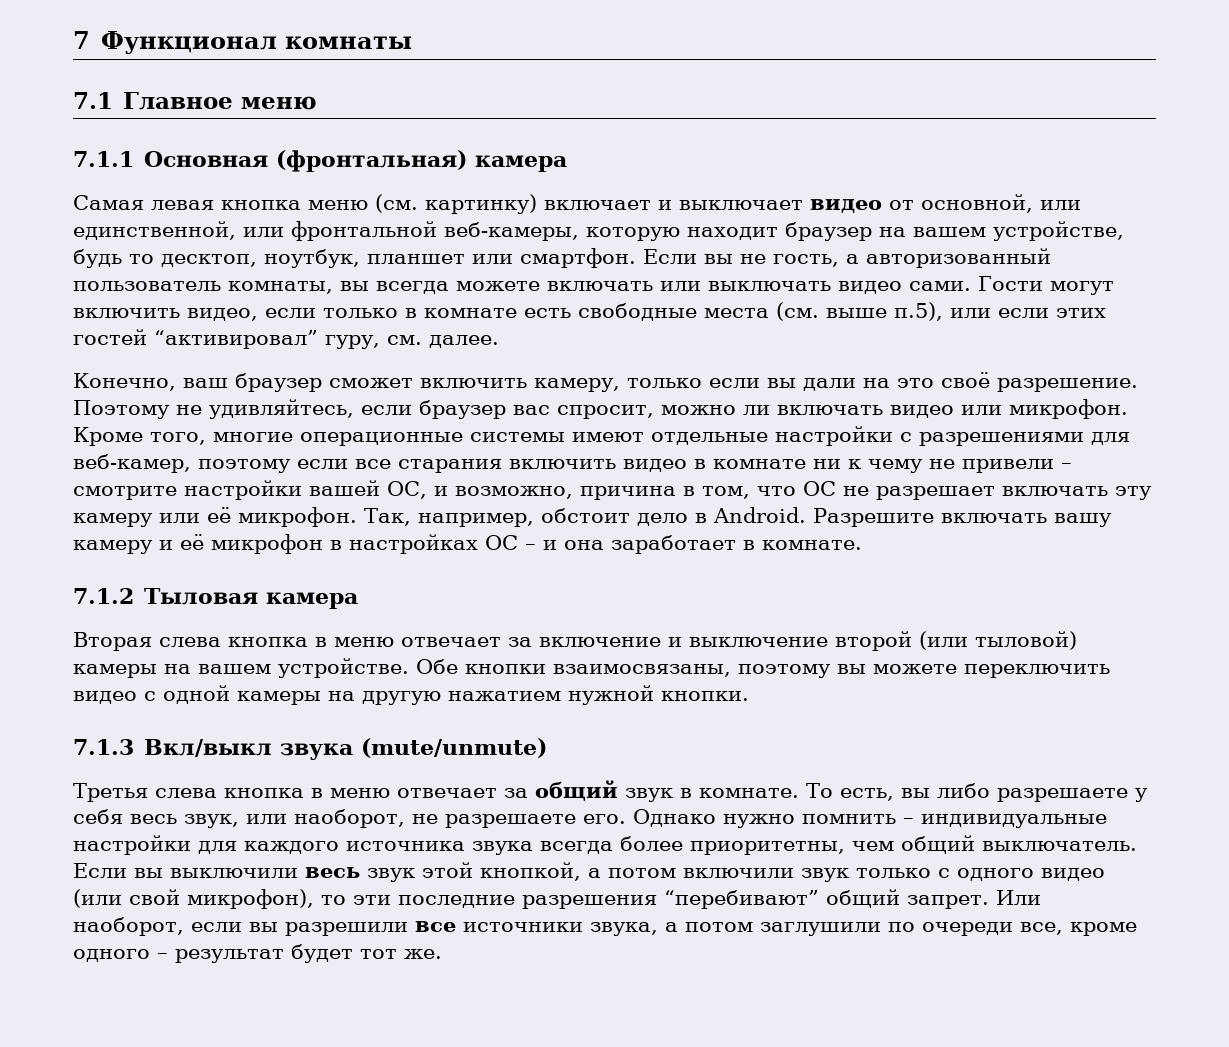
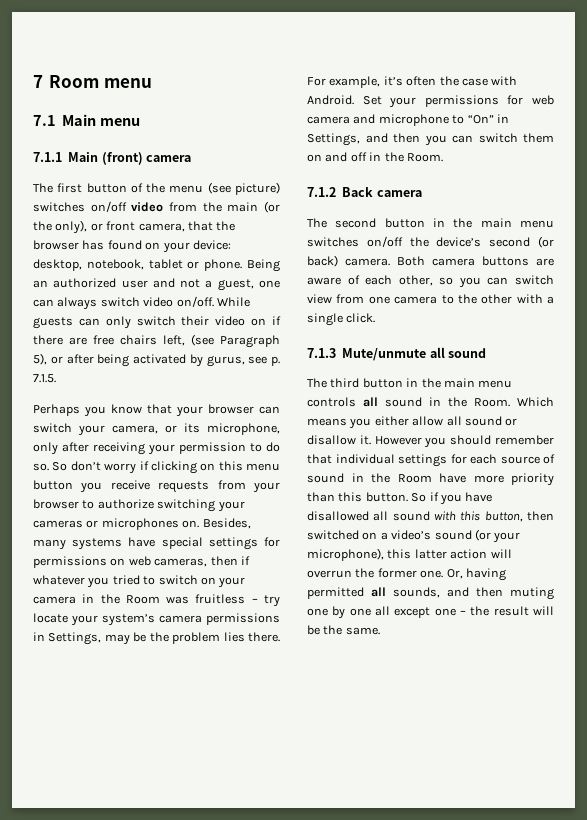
- 7 Функционал комнаты
+ 7 Room menu
- 7.1 Главное меню
+ 7.1 Main menu
- 7.1.1 Основная (фронтальная) камера
- Самая левая кнопка меню (см. картинку) включает и выключает видео от основной, или единственной, или фронтальной веб-камеры, которую находит браузер на вашем устройстве, будь то десктоп, ноутбук, планшет или смартфон. Если вы не гость, а авторизованный пользователь комнаты, вы всегда можете включать или выключать видео сами. Гости могут включить видео, если только в комнате есть свободные места (см. выше п.5), или если этих гостей “активировал” гуру, см. далее.
- Конечно, ваш браузер сможет включить камеру, только если вы дали на это своё разрешение. Поэтому не удивляйтесь, если браузер вас спросит, можно ли включать видео или микрофон. Кроме того, многие операционные системы имеют отдельные настройки с разрешениями для веб-камер, поэтому если все старания включить видео в комнате ни к чему не привели – смотрите настройки вашей ОС, и возможно, причина в том, что ОС не разрешает включать эту камеру или её микрофон. Так, например, обстоит дело в Android. Разрешите включать вашу камеру и её микрофон в настройках ОС – и она заработает в комнате.
- 7.1.2 Тыловая камера
- Вторая слева кнопка в меню отвечает за включение и выключение второй (или тыловой) камеры на вашем устройстве. Обе кнопки взаимосвязаны, поэтому вы можете переключить видео с одной камеры на другую нажатием нужной кнопки.
- 7.1.3 Вкл/выкл звука (mute/unmute)
- Третья слева кнопка в меню отвечает за общий звук в комнате. То есть, вы либо разрешаете у себя весь звук, или наоборот, не разрешаете его. Однако нужно помнить – индивидуальные настройки для каждого источника звука всегда более приоритетны, чем общий выключатель. Если вы выключили весь звук этой кнопкой, а потом включили звук только с одного видео (или свой микрофон), то эти последние разрешения “перебивают” общий запрет. Или наоборот, если вы разрешили все источники звука, а потом заглушили по очереди все, кроме одного – результат будет тот же.
+ 7.1.1 Main (front) camera
+ The first button of the menu (see picture) switches on/off video from the main (or the only), or front camera, that the browser has found on your device: desktop, notebook, tablet or phone. Being an authorized user and not a guest, one can always switch video on/off. While guests can only switch their video on if there are free chairs left, (see Paragraph 5), or after being activated by gurus, see p. 7.1.5.
+ Perhaps you know that your browser can switch your camera, or its microphone, only after receiving your permission to do so. So don’t worry if clicking on this menu button you receive requests from your browser to authorize switching your cameras or microphones on. Besides, many systems have special settings for permissions on web cameras, then if whatever you tried to switch on your camera in the Room was fruitless – try locate your system’s camera permissions in Settings, may be the problem lies there. For example, it’s often the case with Android. Set your permissions for web camera and microphone to “On” in Settings, and then you can switch them on and off in the Room.
+ 7.1.2 Back camera
+ The second button in the main menu switches on/off the device’s second (or back) camera. Both camera buttons are aware of each other, so you can switch view from one camera to the other with a single click.
+ 7.1.3 Mute/unmute all sound
+ The third button in the main menu controls all sound in the Room. Which means you either allow all sound or disallow it. However you should remember that individual settings for each source of sound in the Room have more priority than this button. So if you have disallowed all sound with this button, then switched on a video’s sound (or your microphone), this latter action will overrun the former one. Or, having permitted all sounds, and then muting one by one all except one – the result will be the same.

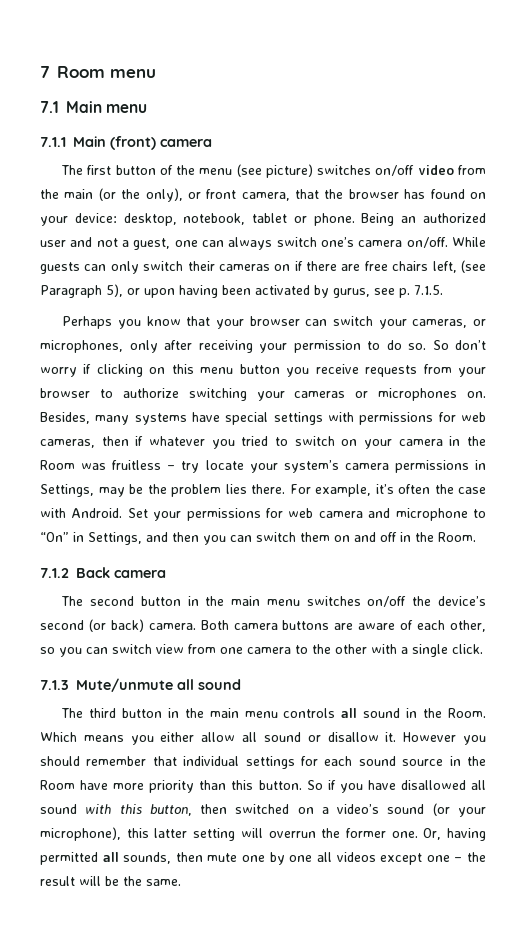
- Being an authorized user and not a guest, one can always switch video on/off.
+ Being an authorized user and not a guest, one can always switch one’s camera on/off.
- While guests can only switch their video on if there are free chairs left, (see Paragraph 5), or after being activated by gurus, see p. 7.1.5.
+ While guests can only switch their cameras on if there are free chairs left, (see Paragraph 5), or upon having been activated by gurus, see p. 7.1.5.
- Perhaps you know that your browser can switch your camera, or its microphone, only after receiving your permission to do so.
+ Perhaps you know that your browser can switch your cameras, or microphones, only after receiving your permission to do so.
- Besides, many systems have special settings for permissions on web cameras, then if whatever you tried to switch on your camera in the Room was fruitless – try locate your system’s camera permissions in Settings, may be the problem lies there.
+ Besides, many systems have special settings with permissions for web cameras, then if whatever you tried to switch on your camera in the Room was fruitless – try locate your system’s camera permissions in Settings, may be the problem lies there.
- However you should remember that individual settings for each source of sound in the Room have more priority than this button.
+ However you should remember that individual settings for each sound source in the Room have more priority than this button.
- So if you have disallowed all sound with this button, then switched on a video’s sound (or your microphone), this latter action will overrun the former one.
+ So if you have disallowed all sound with this button, then switched on a video’s sound (or your microphone), this latter setting will overrun the former one.
- Or, having permitted all sounds, and then muting one by one all except one – the result will be the same.
+ Or, having permitted all sounds, then mute one by one all videos except one – the result will be the same.

